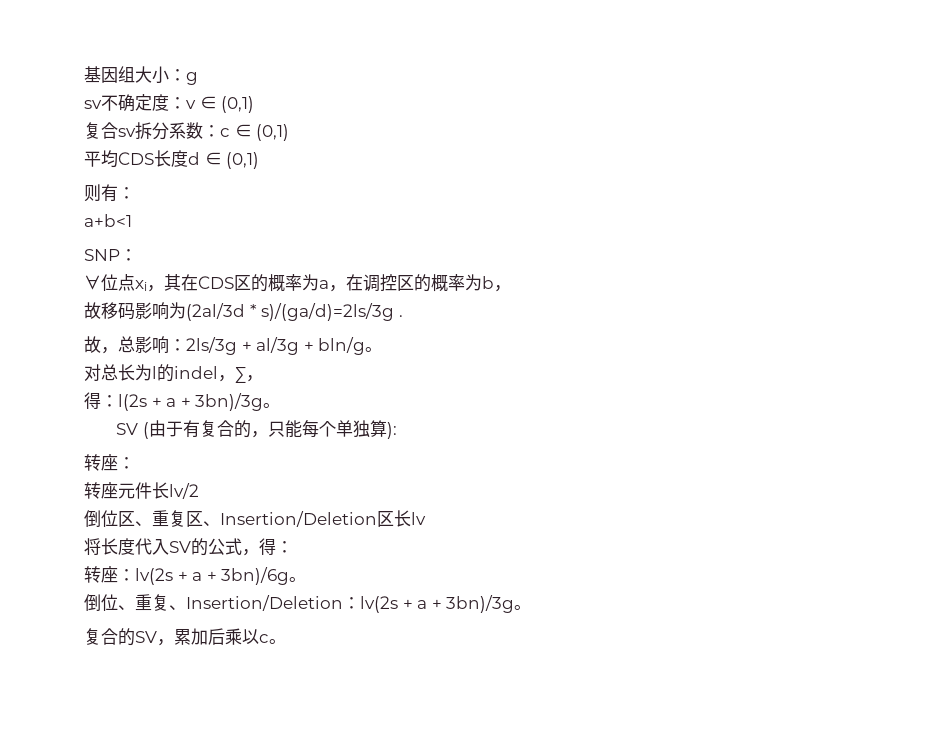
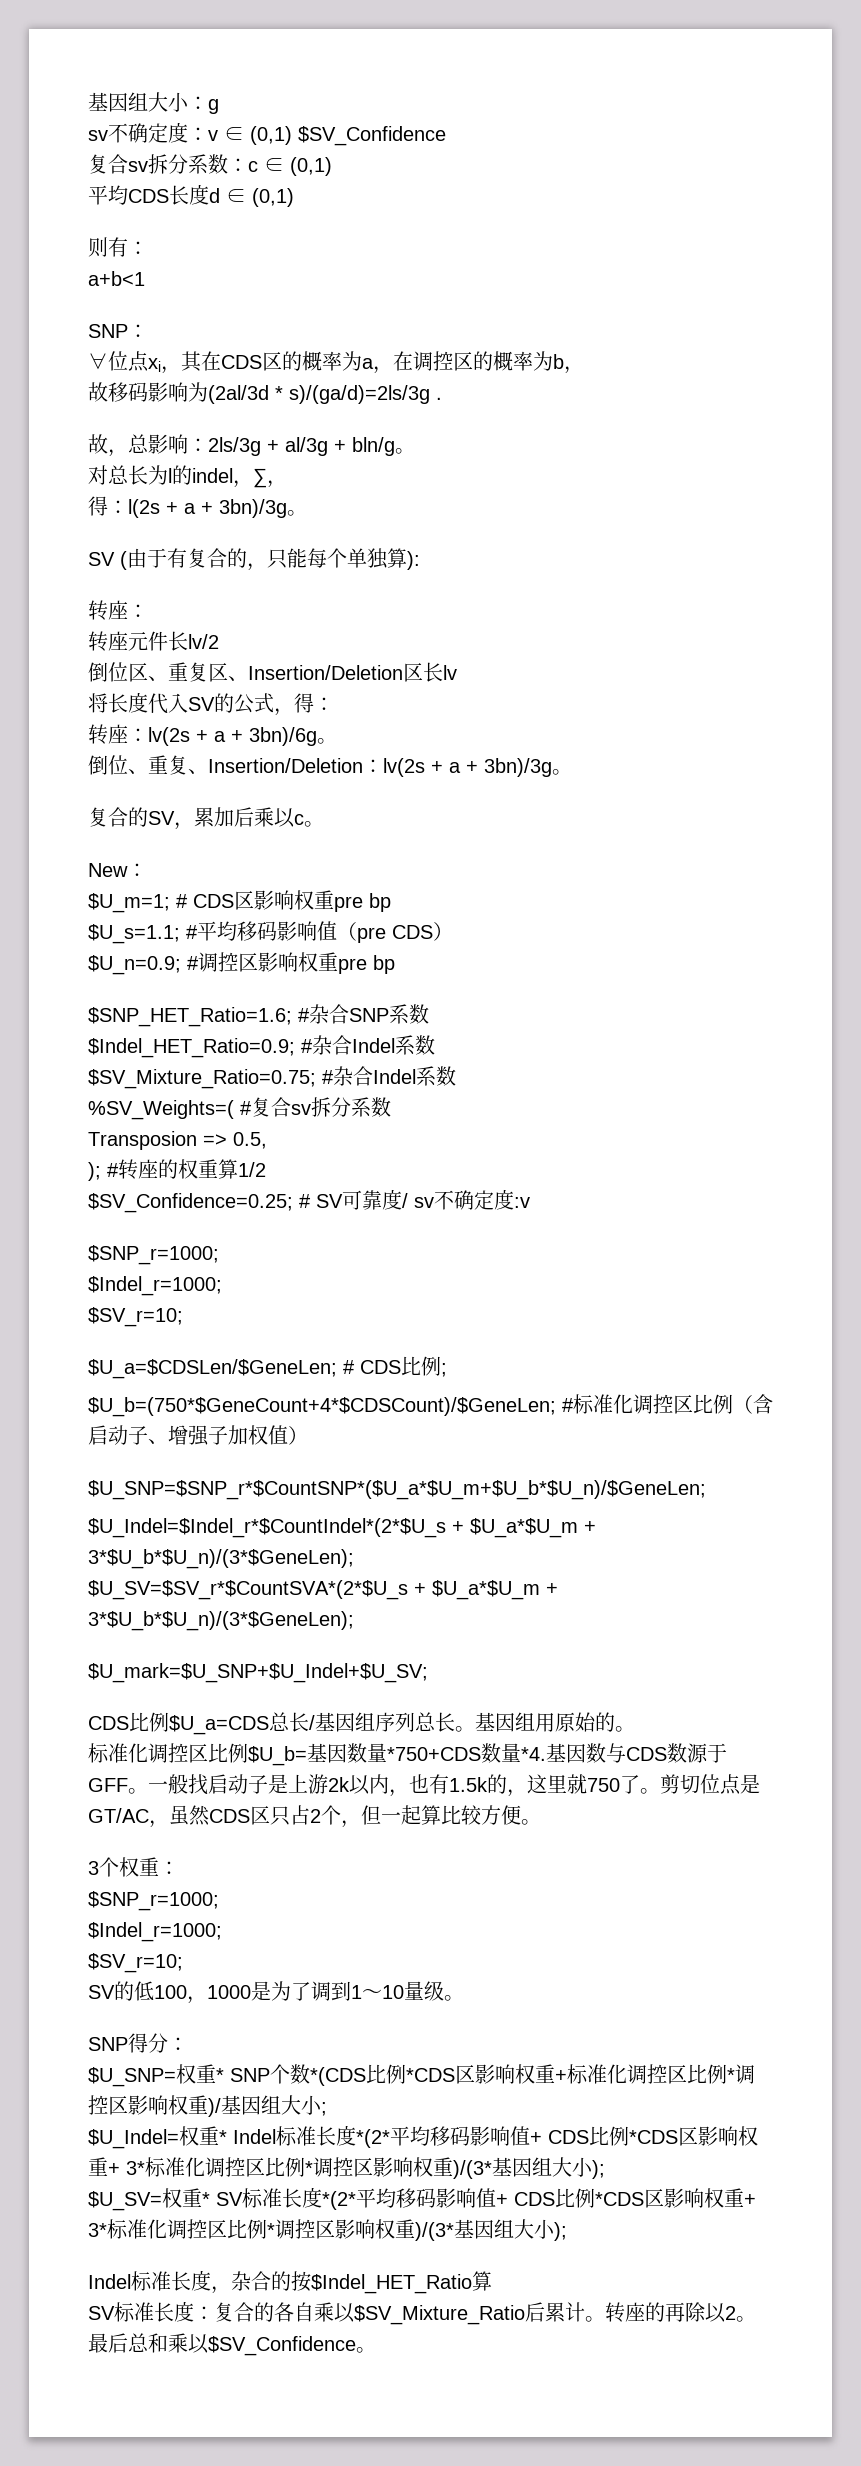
- sv不确定度：v ∈ (0,1)
+ sv不确定度：v ∈ (0,1) $SV_Confidence
+ New：
+ $U_m=1; # CDS区影响权重pre bp
+ $U_s=1.1; #平均移码影响值（pre CDS）
+ $U_n=0.9; #调控区影响权重pre bp
+ $SNP_HET_Ratio=1.6; #杂合SNP系数
+ $Indel_HET_Ratio=0.9; #杂合Indel系数
+ $SV_Mixture_Ratio=0.75; #杂合Indel系数
+ %SV_Weights=( #复合sv拆分系数
+ Transposion => 0.5,
+ ); #转座的权重算1/2
+ $SV_Confidence=0.25; # SV可靠度/ sv不确定度:v
+ $SNP_r=1000;
+ $Indel_r=1000;
+ $SV_r=10;
+ $U_a=$CDSLen/$GeneLen; # CDS比例;
+ $U_b=(750*$GeneCount+4*$CDSCount)/$GeneLen; #标准化调控区比例（含启动子、增强子加权值）
+ $U_SNP=$SNP_r*$CountSNP*($U_a*$U_m+$U_b*$U_n)/$GeneLen;
+ $U_Indel=$Indel_r*$CountIndel*(2*$U_s + $U_a*$U_m + 3*$U_b*$U_n)/(3*$GeneLen);
+ $U_SV=$SV_r*$CountSVA*(2*$U_s + $U_a*$U_m + 3*$U_b*$U_n)/(3*$GeneLen);
+ $U_mark=$U_SNP+$U_Indel+$U_SV;
+ CDS比例$U_a=CDS总长/基因组序列总长。基因组用原始的。
+ 标准化调控区比例$U_b=基因数量*750+CDS数量*4.基因数与CDS数源于GFF。一般找启动子是上游2k以内，也有1.5k的，这里就750了。剪切位点是GT/AC，虽然CDS区只占2个，但一起算比较方便。
+ 3个权重：
+ $SNP_r=1000;
+ $Indel_r=1000;
+ $SV_r=10;
+ SV的低100，1000是为了调到1～10量级。
+ SNP得分：
+ $U_SNP=权重* SNP个数*(CDS比例*CDS区影响权重+标准化调控区比例*调控区影响权重)/基因组大小;
+ $U_Indel=权重* Indel标准长度*(2*平均移码影响值+ CDS比例*CDS区影响权重+ 3*标准化调控区比例*调控区影响权重)/(3*基因组大小);
+ $U_SV=权重* SV标准长度*(2*平均移码影响值+ CDS比例*CDS区影响权重+ 3*标准化调控区比例*调控区影响权重)/(3*基因组大小);
+ Indel标准长度，杂合的按$Indel_HET_Ratio算
+ SV标准长度：复合的各自乘以$SV_Mixture_Ratio后累计。转座的再除以2。最后总和乘以$SV_Confidence。

